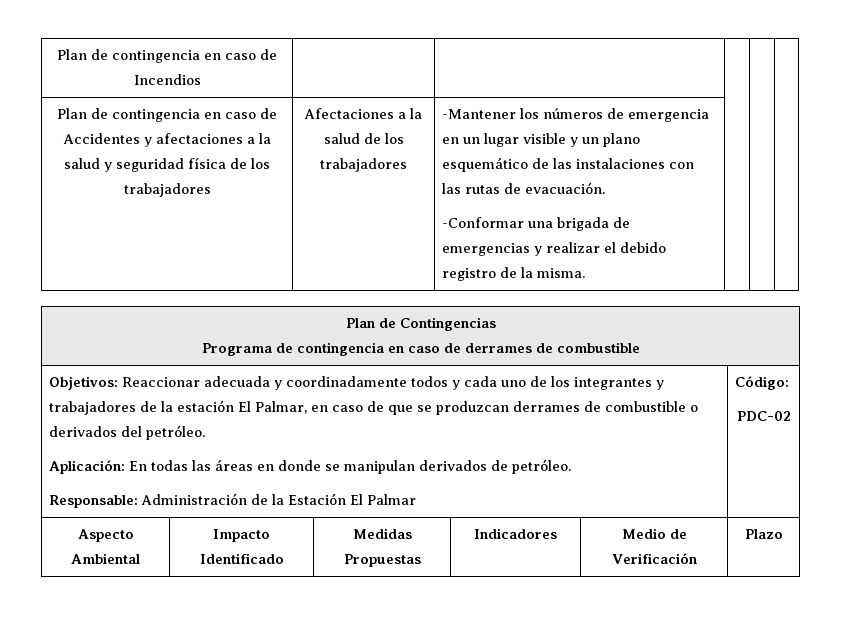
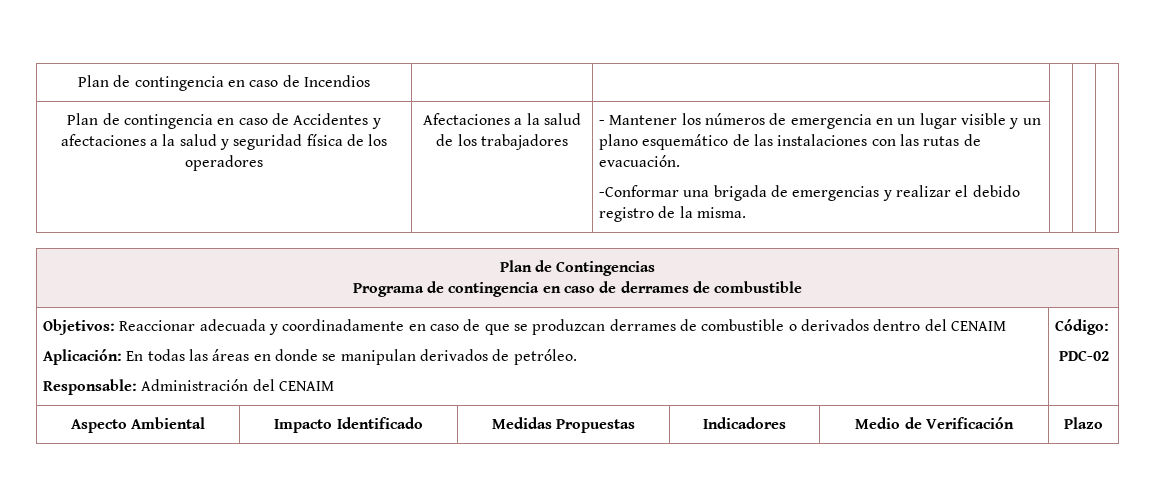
- Plan de contingencia en caso de Accidentes y afectaciones a la salud y seguridad física de los trabajadores
+ Plan de contingencia en caso de Accidentes y afectaciones a la salud y seguridad física de los operadores
- -Mantener los números de emergencia en un lugar visible y un plano esquemático de las instalaciones con las rutas de evacuación.
+ - Mantener los números de emergencia en un lugar visible y un plano esquemático de las instalaciones con las rutas de evacuación.
- Objetivos: Reaccionar adecuada y coordinadamente todos y cada uno de los integrantes y trabajadores de la estación El Palmar, en caso de que se produzcan derrames de combustible o derivados del petróleo.
+ Objetivos: Reaccionar adecuada y coordinadamente en caso de que se produzcan derrames de combustible o derivados dentro del CENAIM
- Responsable: Administración de la Estación El Palmar
+ Responsable: Administración del CENAIM

